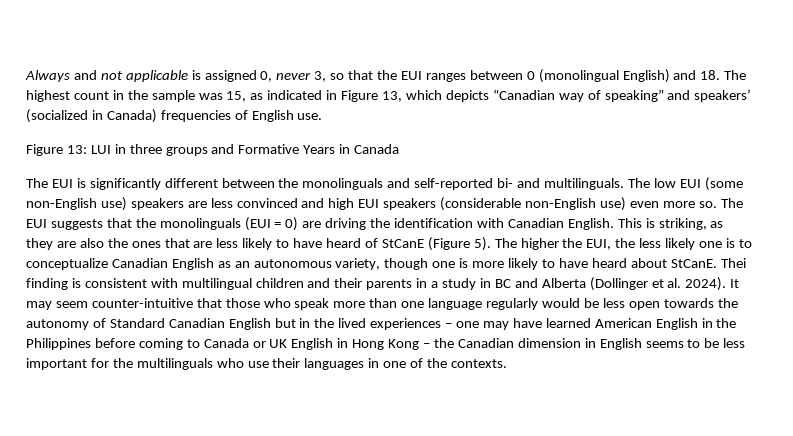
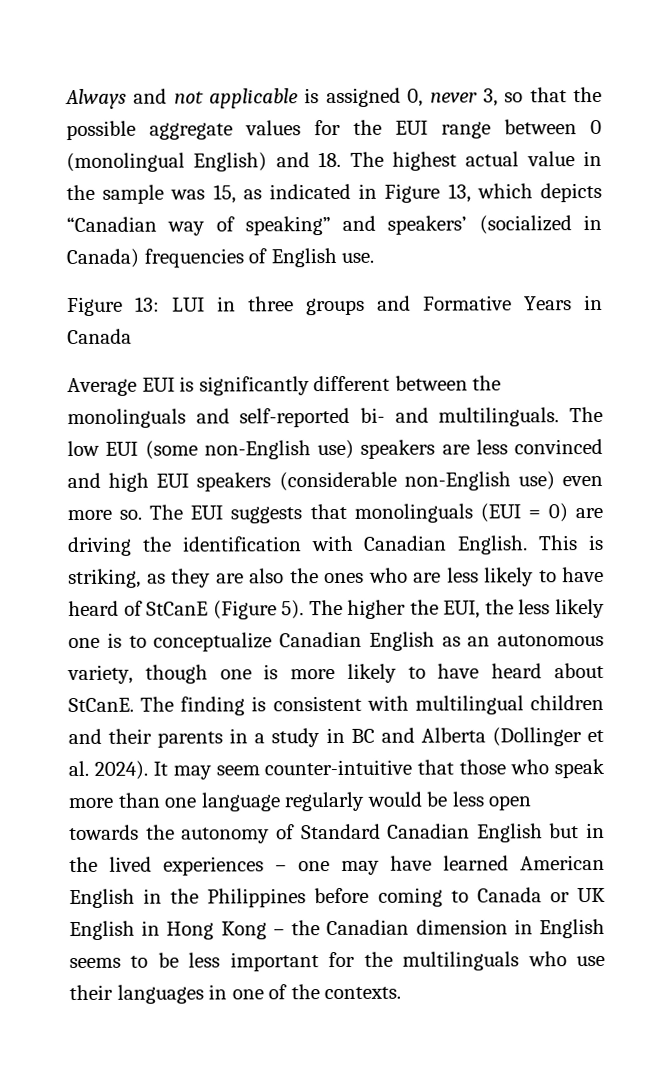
- Always and not applicable is assigned 0, never 3, so that the EUI ranges between 0 (monolingual English) and 18. The highest count in the sample was 15, as indicated in Figure 13, which depicts “Canadian way of speaking” and speakers’ (socialized in Canada) frequencies of English use.
+ Always and not applicable is assigned 0, never 3, so that the possible aggregate values for the EUI range between 0 (monolingual English) and 18. The highest actual value in the sample was 15, as indicated in Figure 13, which depicts “Canadian way of speaking” and speakers’ (socialized in Canada) frequencies of English use.
- The EUI is significantly different between the monolinguals and self-reported bi- and multilinguals.
+ Average EUI is significantly different between the monolinguals and self-reported bi- and multilinguals.
- The EUI suggests that the monolinguals (EUI = 0) are driving the identification with Canadian English.
+ The EUI suggests that monolinguals (EUI = 0) are driving the identification with Canadian English.
- This is striking, as they are also the ones that are less likely to have heard of StCanE (Figure 5).
+ This is striking, as they are also the ones who are less likely to have heard of StCanE (Figure 5).
- Thei finding is consistent with multilingual children and their parents in a study in BC and Alberta (Dollinger et al. 2024).
+ The finding is consistent with multilingual children and their parents in a study in BC and Alberta (Dollinger et al. 2024).

